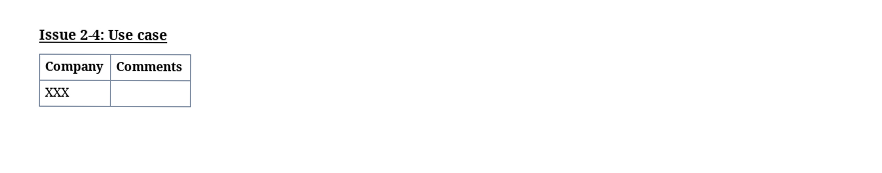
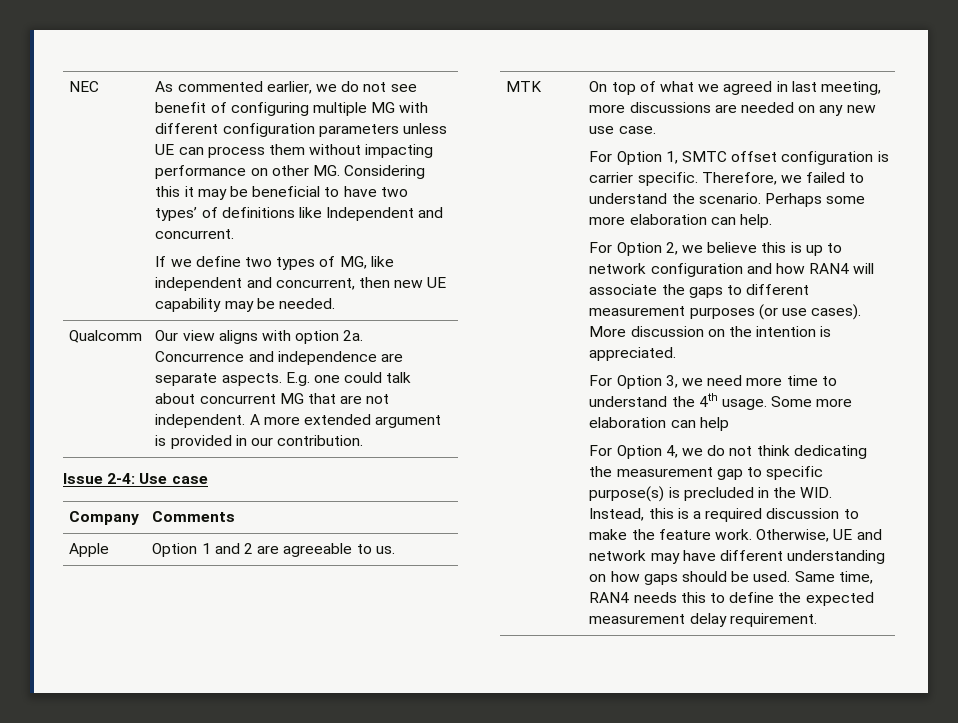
+ NEC | As commented earlier, we do not see benefit of configuring multiple MG with different configuration parameters unless UE can process them without impacting performance on other MG. Considering this it may be beneficial to have two types’ of definitions like Independent and concurrent.
+ If we define two types of MG, like independent and concurrent, then new UE capability may be needed.
+ Qualcomm | Our view aligns with option 2a. Concurrence and independence are separate aspects. E.g. one could talk about concurrent MG that are not independent. A more extended argument is provided in our contribution.
- XXX |
+ Apple | Option 1 and 2 are agreeable to us.
+ MTK | On top of what we agreed in last meeting, more discussions are needed on any new use case.
+ For Option 1, SMTC offset configuration is carrier specific. Therefore, we failed to understand the scenario. Perhaps some more elaboration can help.
+ For Option 2, we believe this is up to network configuration and how RAN4 will associate the gaps to different measurement purposes (or use cases). More discussion on the intention is appreciated.
+ For Option 3, we need more time to understand the 4th usage. Some more elaboration can help
+ For Option 4, we do not think dedicating the measurement gap to specific purpose(s) is precluded in the WID. Instead, this is a required discussion to make the feature work. Otherwise, UE and network may have different understanding on how gaps should be used. Same time, RAN4 needs this to define the expected measurement delay requirement.

